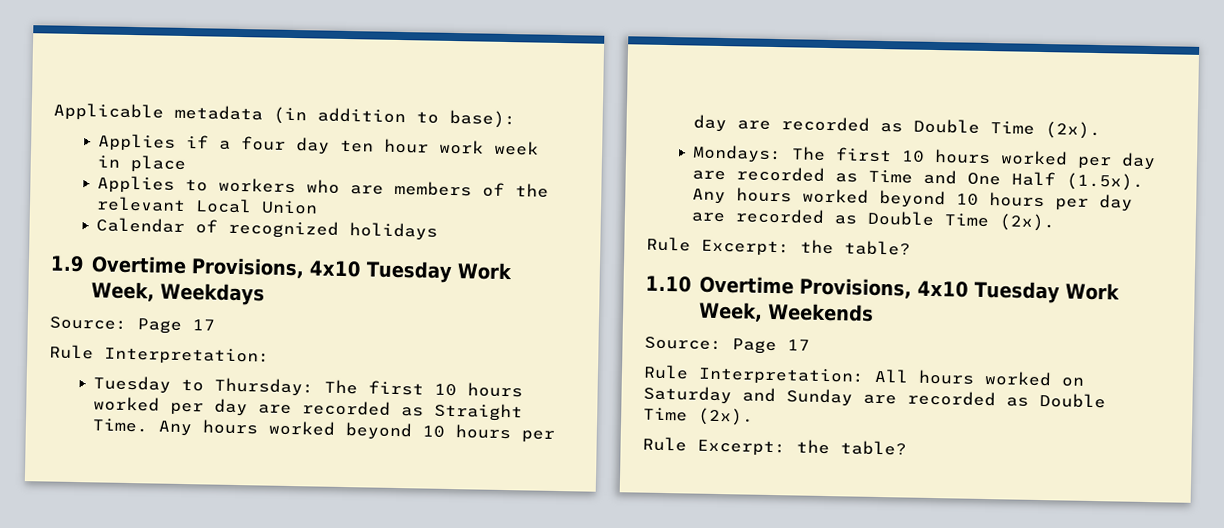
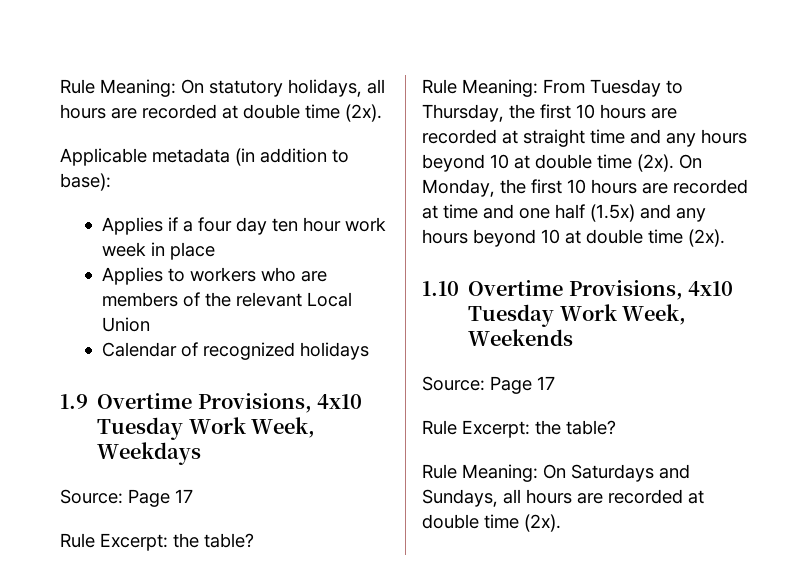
+ Rule Meaning: On statutory holidays, all hours are recorded at double time (2x).
  1.9 Overtime Provisions, 4x10 Tuesday Work Week, Weekdays
  Source: Page 17
- Rule Interpretation:
- Tuesday to Thursday: The first 10 hours worked per day are recorded as Straight Time. Any hours worked beyond 10 hours per day are recorded as Double Time (2x).
- Mondays: The first 10 hours worked per day are recorded as Time and One Half (1.5x). Any hours worked beyond 10 hours per day are recorded as Double Time (2x).
  Rule Excerpt: the table?
+ Rule Meaning: From Tuesday to Thursday, the first 10 hours are recorded at straight time and any hours beyond 10 at double time (2x). On Monday, the first 10 hours are recorded at time and one half (1.5x) and any hours beyond 10 at double time (2x).
  1.10 Overtime Provisions, 4x10 Tuesday Work Week, Weekends
  Source: Page 17
- Rule Interpretation: All hours worked on Saturday and Sunday are recorded as Double Time (2x).
  Rule Excerpt: the table?
+ Rule Meaning: On Saturdays and Sundays, all hours are recorded at double time (2x).

